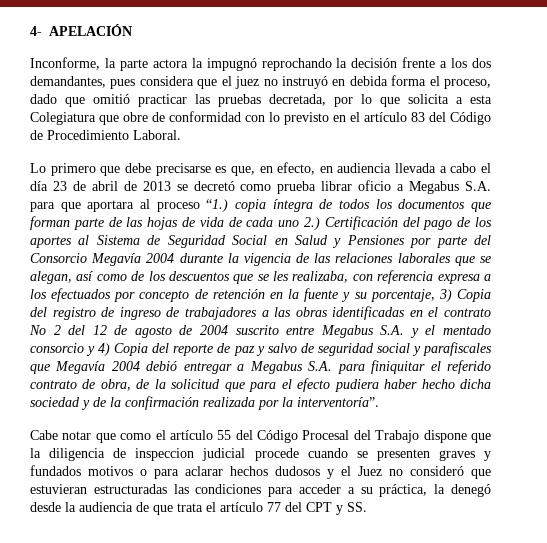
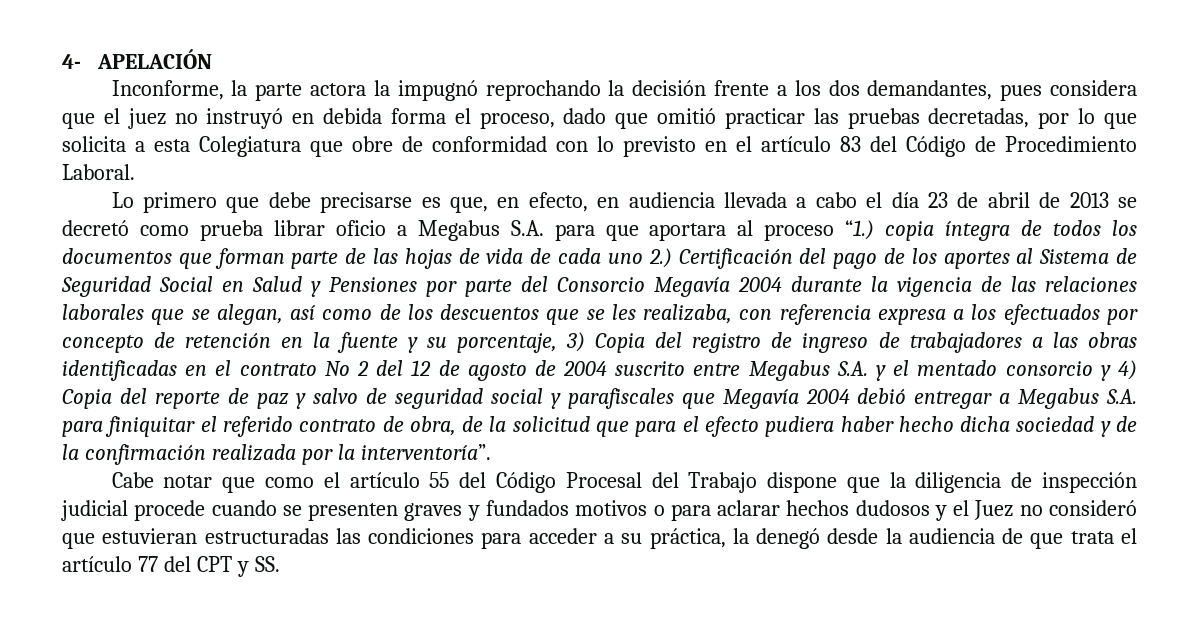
- Inconforme, la parte actora la impugnó reprochando la decisión frente a los dos demandantes, pues considera que el juez no instruyó en debida forma el proceso, dado que omitió practicar las pruebas decretada, por lo que solicita a esta Colegiatura que obre de conformidad con lo previsto en el artículo 83 del Código de Procedimiento Laboral.
+ Inconforme, la parte actora la impugnó reprochando la decisión frente a los dos demandantes, pues considera que el juez no instruyó en debida forma el proceso, dado que omitió practicar las pruebas decretadas, por lo que solicita a esta Colegiatura que obre de conformidad con lo previsto en el artículo 83 del Código de Procedimiento Laboral.
- Cabe notar que como el artículo 55 del Código Procesal del Trabajo dispone que la diligencia de inspeccion judicial procede cuando se presenten graves y fundados motivos o para aclarar hechos dudosos y el Juez no consideró que estuvieran estructuradas las condiciones para acceder a su práctica, la denegó desde la audiencia de que trata el artículo 77 del CPT y SS.
+ Cabe notar que como el artículo 55 del Código Procesal del Trabajo dispone que la diligencia de inspección judicial procede cuando se presenten graves y fundados motivos o para aclarar hechos dudosos y el Juez no consideró que estuvieran estructuradas las condiciones para acceder a su práctica, la denegó desde la audiencia de que trata el artículo 77 del CPT y SS.

